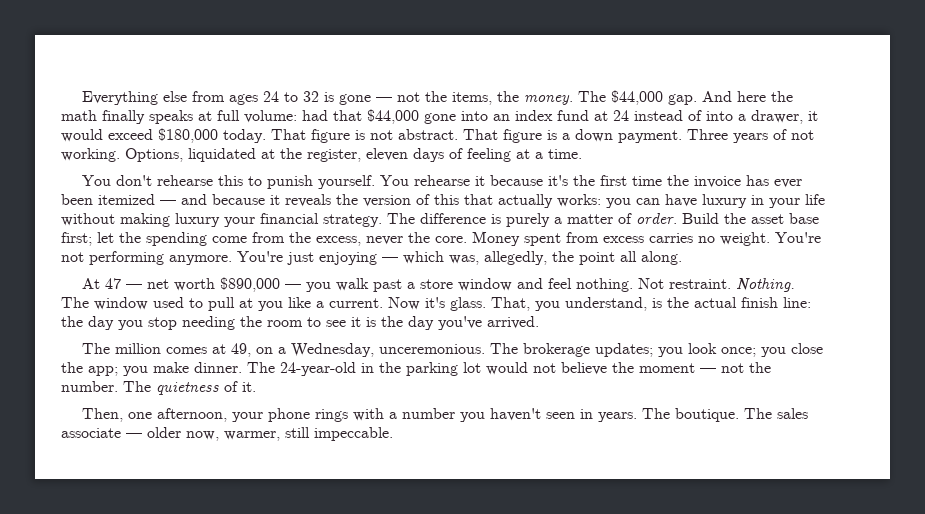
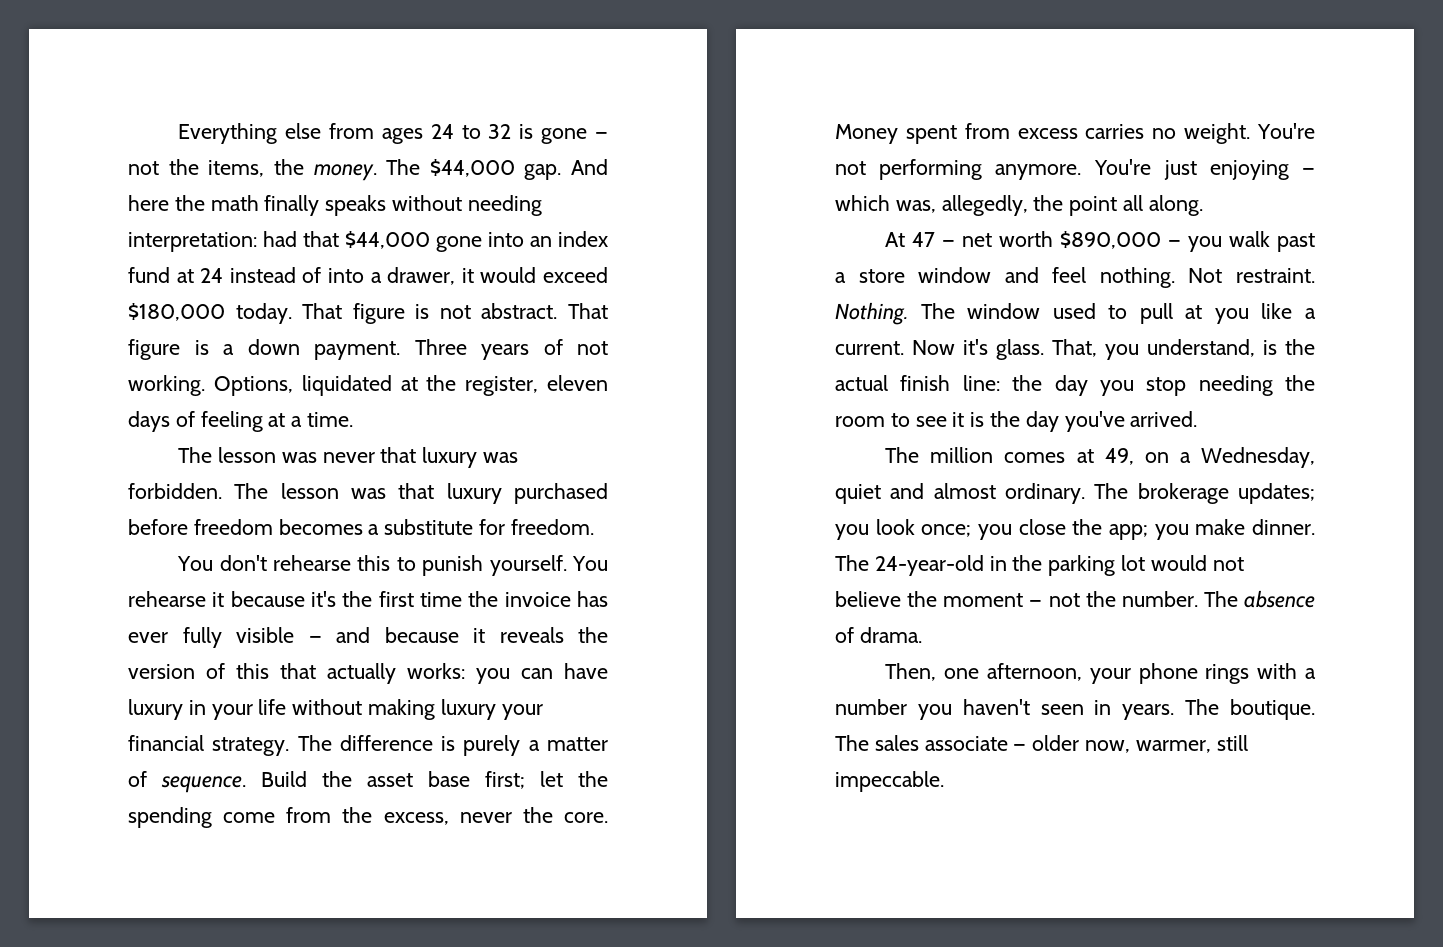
- And here the math finally speaks at full volume: had that $44,000 gone into an index fund at 24 instead of into a drawer, it would exceed $180,000 today.
+ And here the math finally speaks without needing interpretation: had that $44,000 gone into an index fund at 24 instead of into a drawer, it would exceed $180,000 today.
+ The lesson was never that luxury was forbidden. The lesson was that luxury purchased before freedom becomes a substitute for freedom.
- You rehearse it because it's the first time the invoice has ever been itemized — and because it reveals the version of this that actually works: you can have luxury in your life without making luxury your financial strategy.
+ You rehearse it because it's the first time the invoice has ever fully visible — and because it reveals the version of this that actually works: you can have luxury in your life without making luxury your financial strategy.
- The difference is purely a matter of order.
+ The difference is purely a matter of sequence.
- The million comes at 49, on a Wednesday, unceremonious.
+ The million comes at 49, on a Wednesday, quiet and almost ordinary.
- The quietness of it.
+ The absence of drama.

